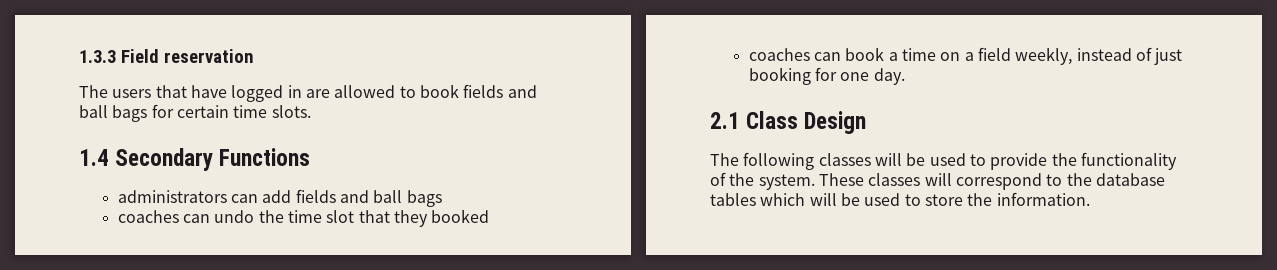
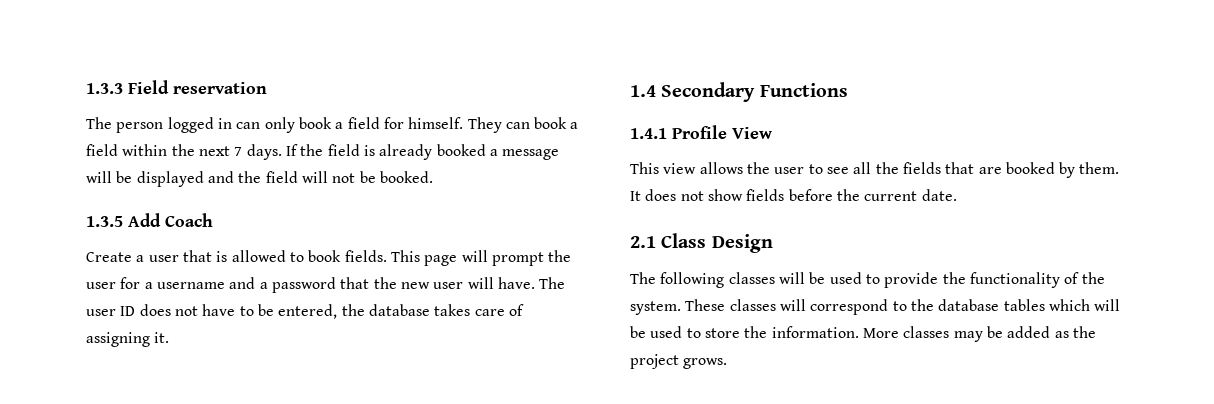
- The users that have logged in are allowed to book fields and ball bags for certain time slots.
+ The person logged in can only book a field for himself. They can book a field within the next 7 days. If the field is already booked a message will be displayed and the field will not be booked.
+ 1.3.5 Add Coach
+ Create a user that is allowed to book fields. This page will prompt the user for a username and a password that the new user will have. The user ID does not have to be entered, the database takes care of assigning it.
  1.4 Secondary Functions
- administrators can add fields and ball bags
- coaches can undo the time slot that they booked
- coaches can book a time on a field weekly, instead of just booking for one day.
+ 1.4.1 Profile View
+ This view allows the user to see all the fields that are booked by them. It does not show fields before the current date.
+ More classes may be added as the project grows.

